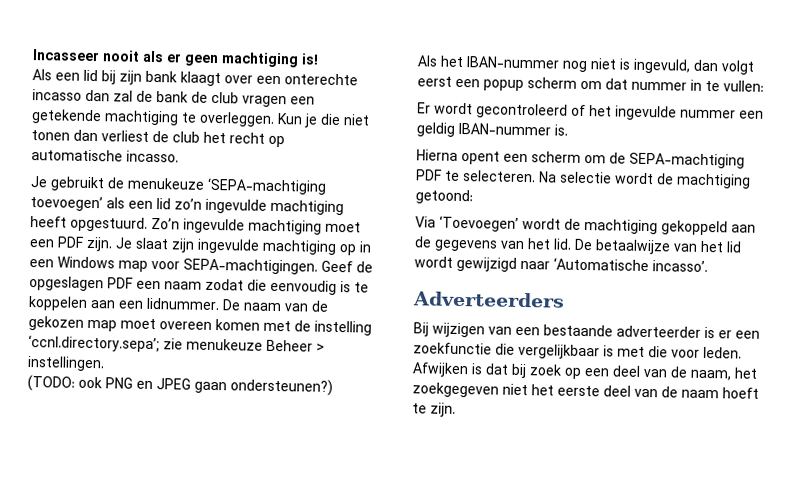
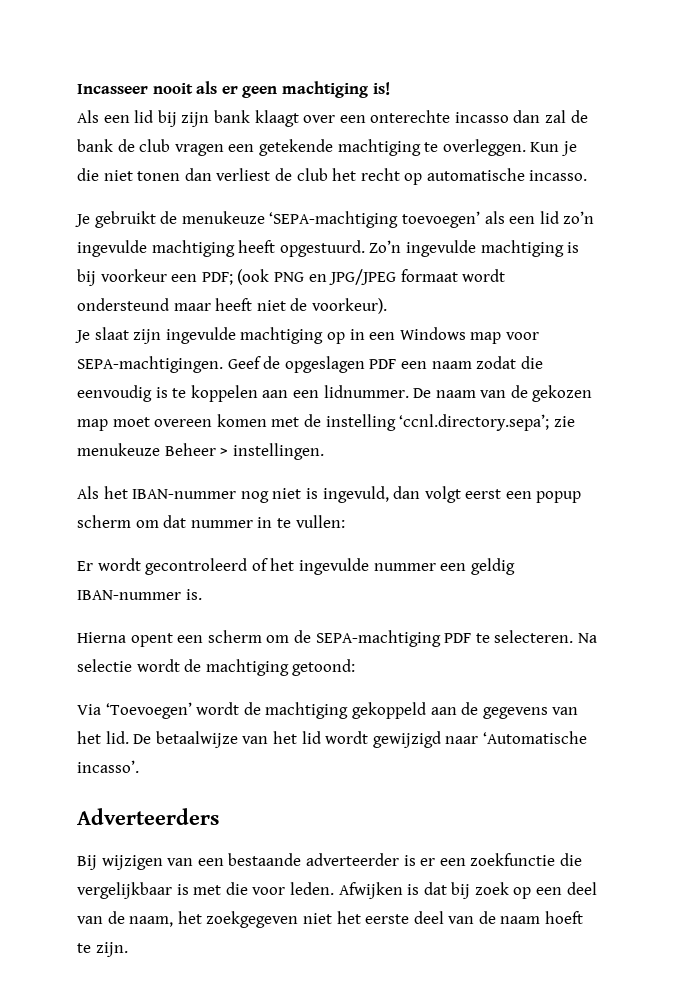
- Zo’n ingevulde machtiging moet een PDF zijn. Je slaat zijn ingevulde machtiging op in een Windows map voor SEPA-machtigingen.
+ Zo’n ingevulde machtiging is bij voorkeur een PDF; (ook PNG en JPG/JPEG formaat wordt ondersteund maar heeft niet de voorkeur).
+ Je slaat zijn ingevulde machtiging op in een Windows map voor SEPA-machtigingen.
- (TODO: ook PNG en JPEG gaan ondersteunen?)

